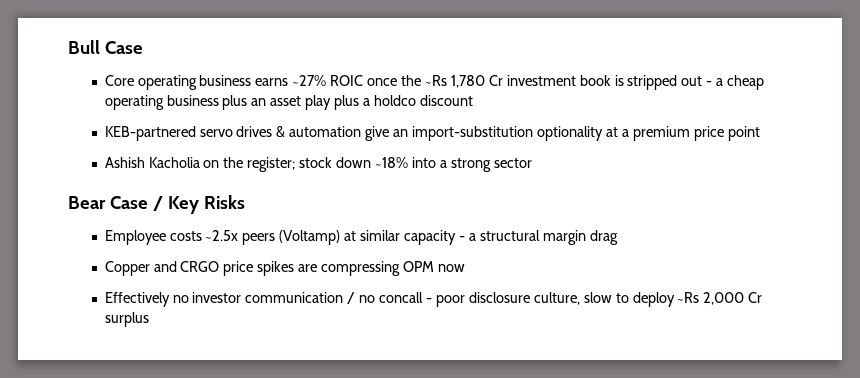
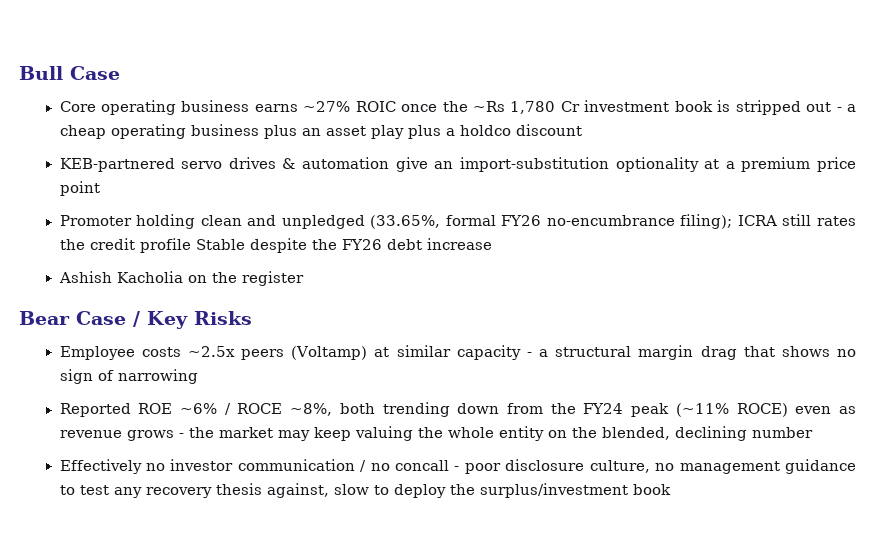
- Ashish Kacholia on the register; stock down ~18% into a strong sector
+ Promoter holding clean and unpledged (33.65%, formal FY26 no-encumbrance filing); ICRA still rates the credit profile Stable despite the FY26 debt increase
+ Ashish Kacholia on the register
- Employee costs ~2.5x peers (Voltamp) at similar capacity - a structural margin drag
- Copper and CRGO price spikes are compressing OPM now
+ Employee costs ~2.5x peers (Voltamp) at similar capacity - a structural margin drag that shows no sign of narrowing
+ Reported ROE ~6% / ROCE ~8%, both trending down from the FY24 peak (~11% ROCE) even as revenue grows - the market may keep valuing the whole entity on the blended, declining number
- Effectively no investor communication / no concall - poor disclosure culture, slow to deploy ~Rs 2,000 Cr surplus
+ Effectively no investor communication / no concall - poor disclosure culture, no management guidance to test any recovery thesis against, slow to deploy the surplus/investment book

